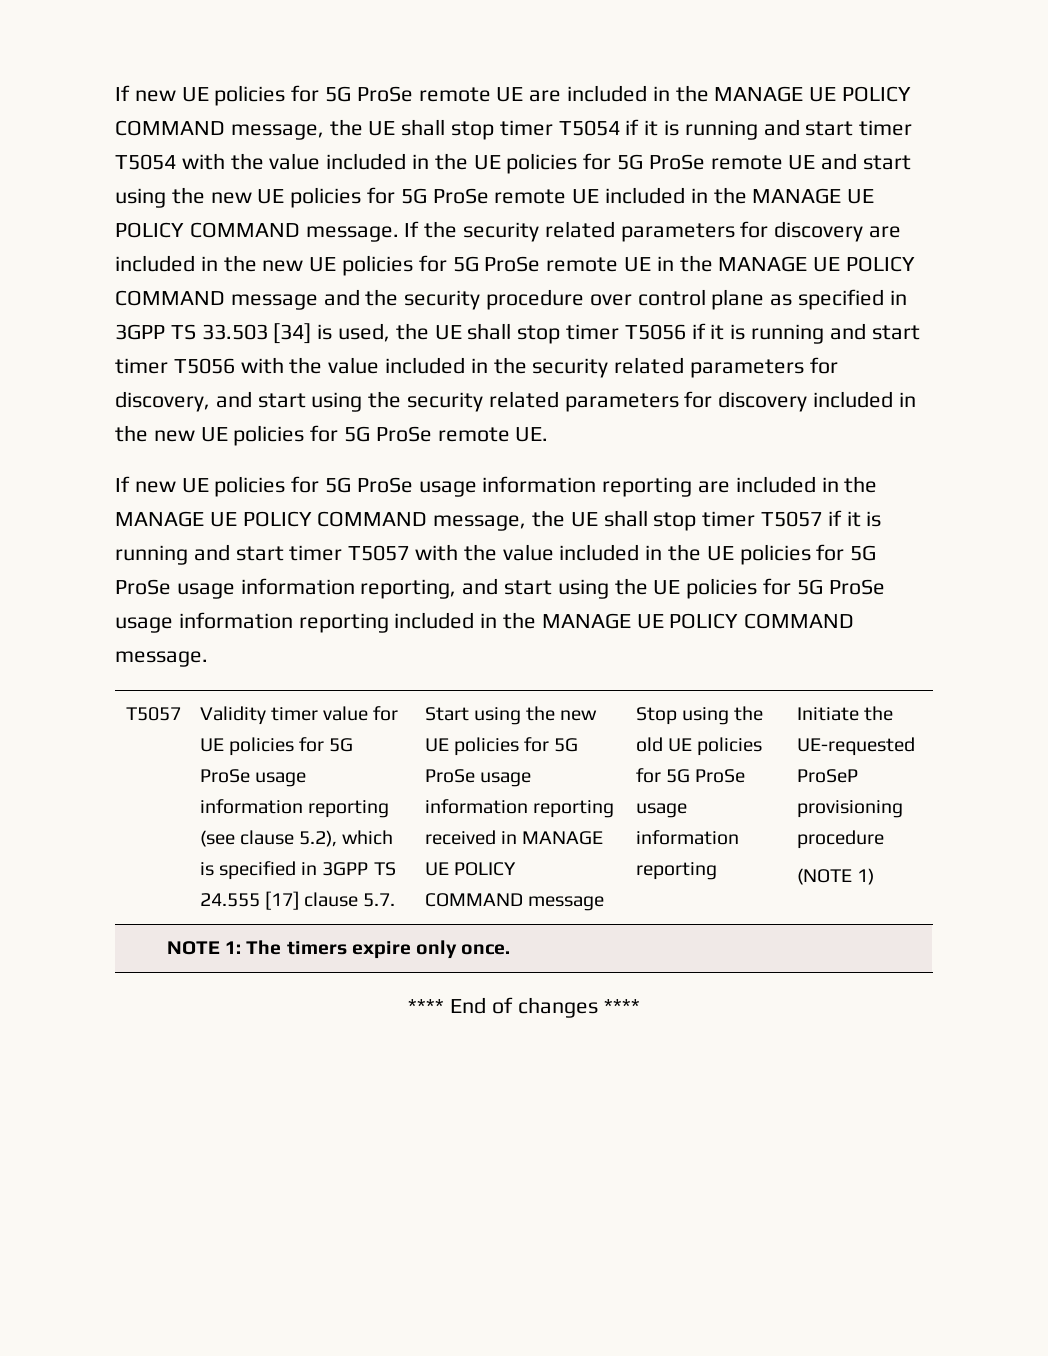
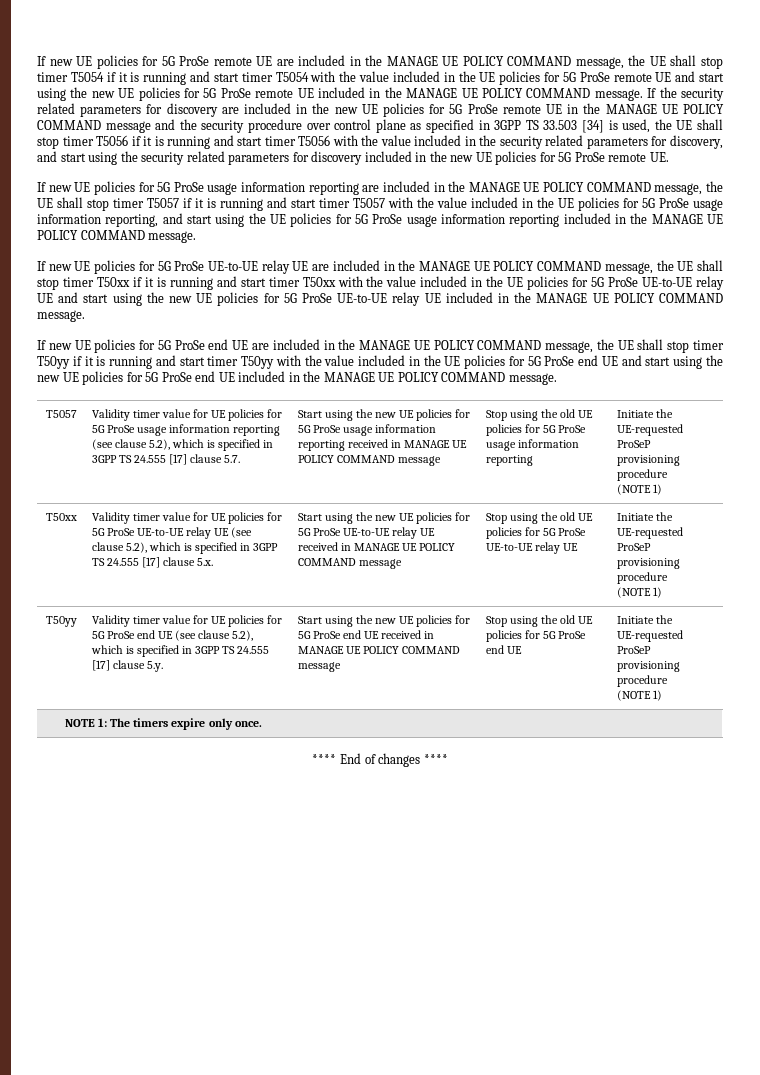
+ If new UE policies for 5G ProSe UE-to-UE relay UE are included in the MANAGE UE POLICY COMMAND message, the UE shall stop timer T50xx if it is running and start timer T50xx with the value included in the UE policies for 5G ProSe UE-to-UE relay UE and start using the new UE policies for 5G ProSe UE-to-UE relay UE included in the MANAGE UE POLICY COMMAND message.
+ If new UE policies for 5G ProSe end UE are included in the MANAGE UE POLICY COMMAND message, the UE shall stop timer T50yy if it is running and start timer T50yy with the value included in the UE policies for 5G ProSe end UE and start using the new UE policies for 5G ProSe end UE included in the MANAGE UE POLICY COMMAND message.
+ T50xx | Validity timer value for UE policies for 5G ProSe UE-to-UE relay UE (see clause 5.2), which is specified in 3GPP TS 24.555 [17] clause 5.x. | Start using the new UE policies for 5G ProSe UE-to-UE relay UE received in MANAGE UE POLICY COMMAND message | Stop using the old UE policies for 5G ProSe UE-to-UE relay UE | Initiate the UE-requested ProSeP provisioning procedure
+ (NOTE 1)
+ T50yy | Validity timer value for UE policies for 5G ProSe end UE (see clause 5.2), which is specified in 3GPP TS 24.555 [17] clause 5.y. | Start using the new UE policies for 5G ProSe end UE received in MANAGE UE POLICY COMMAND message | Stop using the old UE policies for 5G ProSe end UE | Initiate the UE-requested ProSeP provisioning procedure
+ (NOTE 1)

